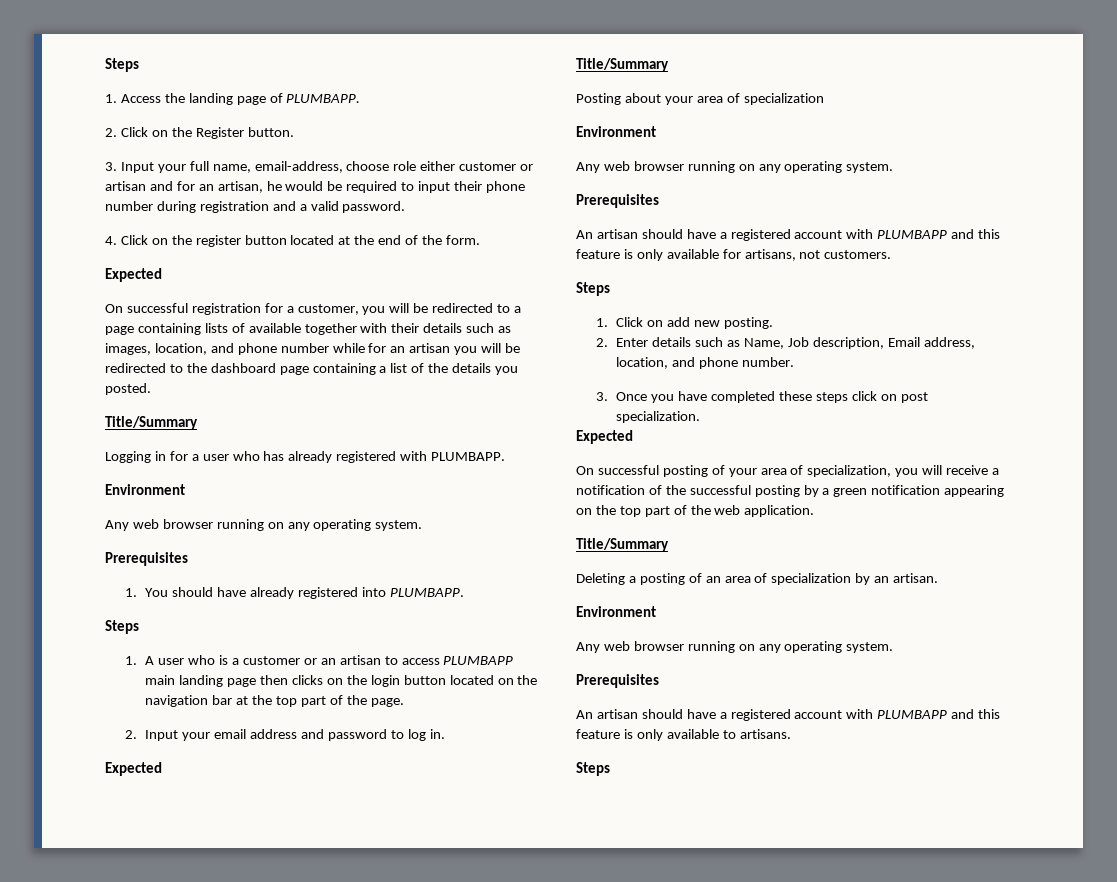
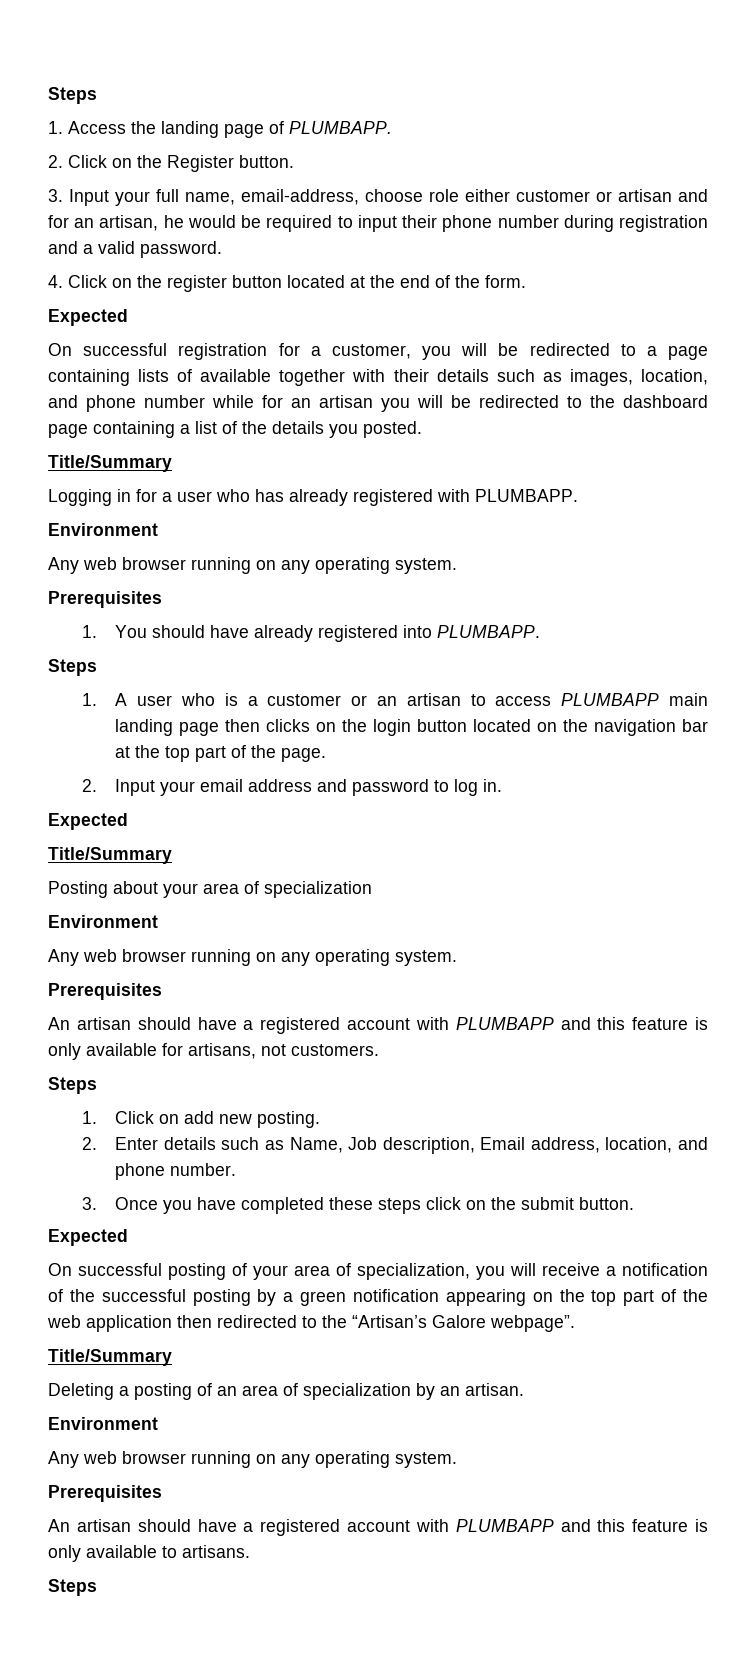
- 3. Once you have completed these steps click on post specialization.
+ 3. Once you have completed these steps click on the submit button.
- On successful posting of your area of specialization, you will receive a notification of the successful posting by a green notification appearing on the top part of the web application.
+ On successful posting of your area of specialization, you will receive a notification of the successful posting by a green notification appearing on the top part of the web application then redirected to the “Artisan’s Galore webpage”.

